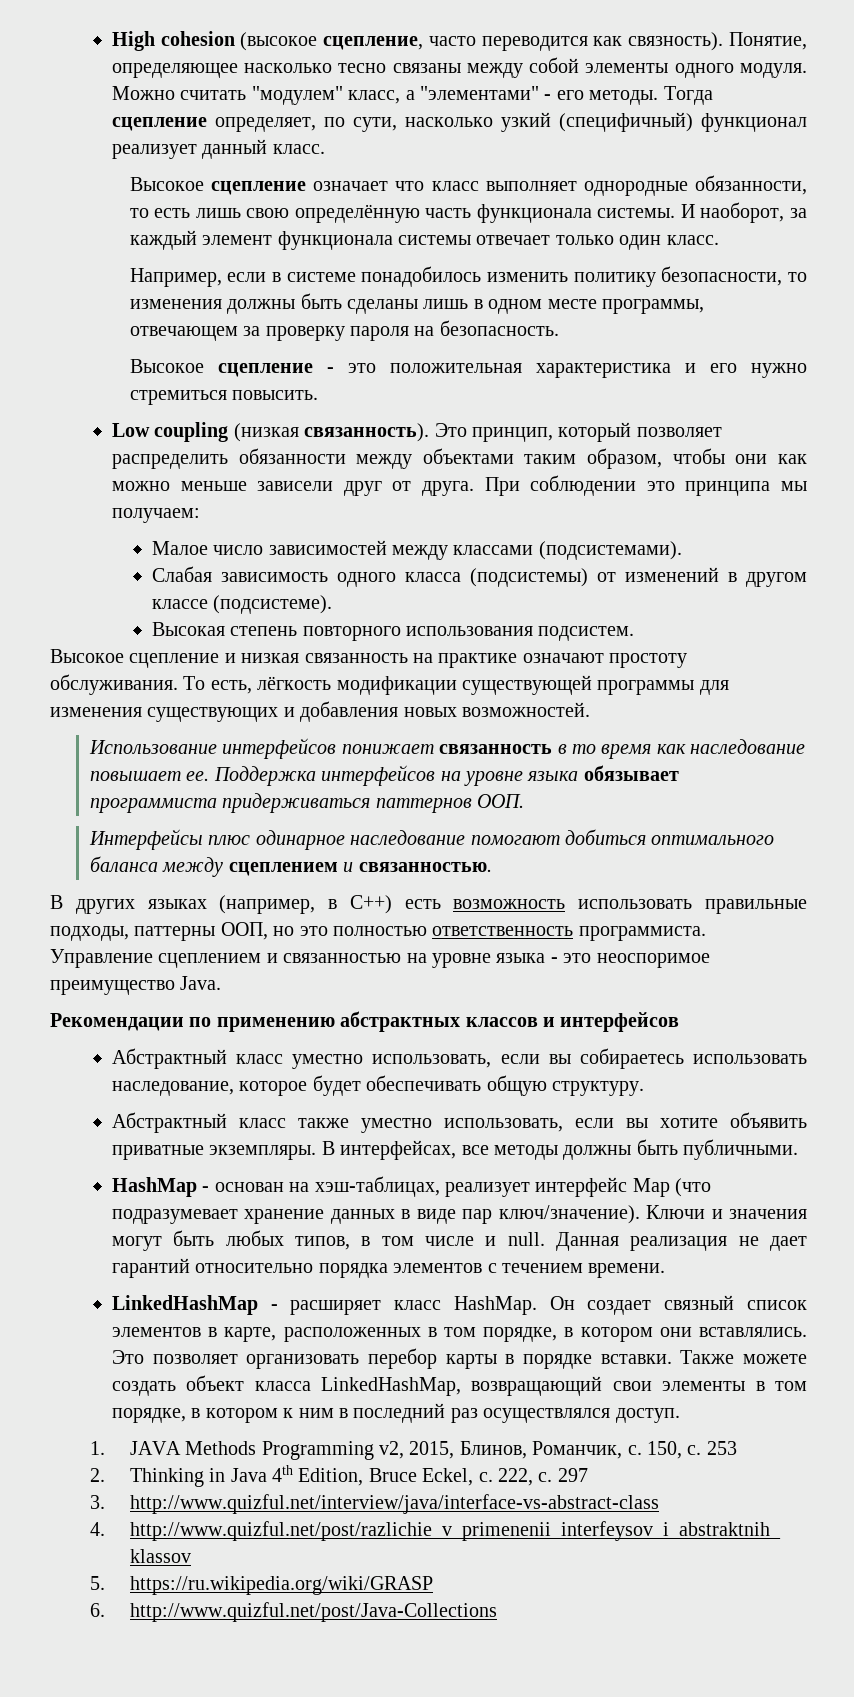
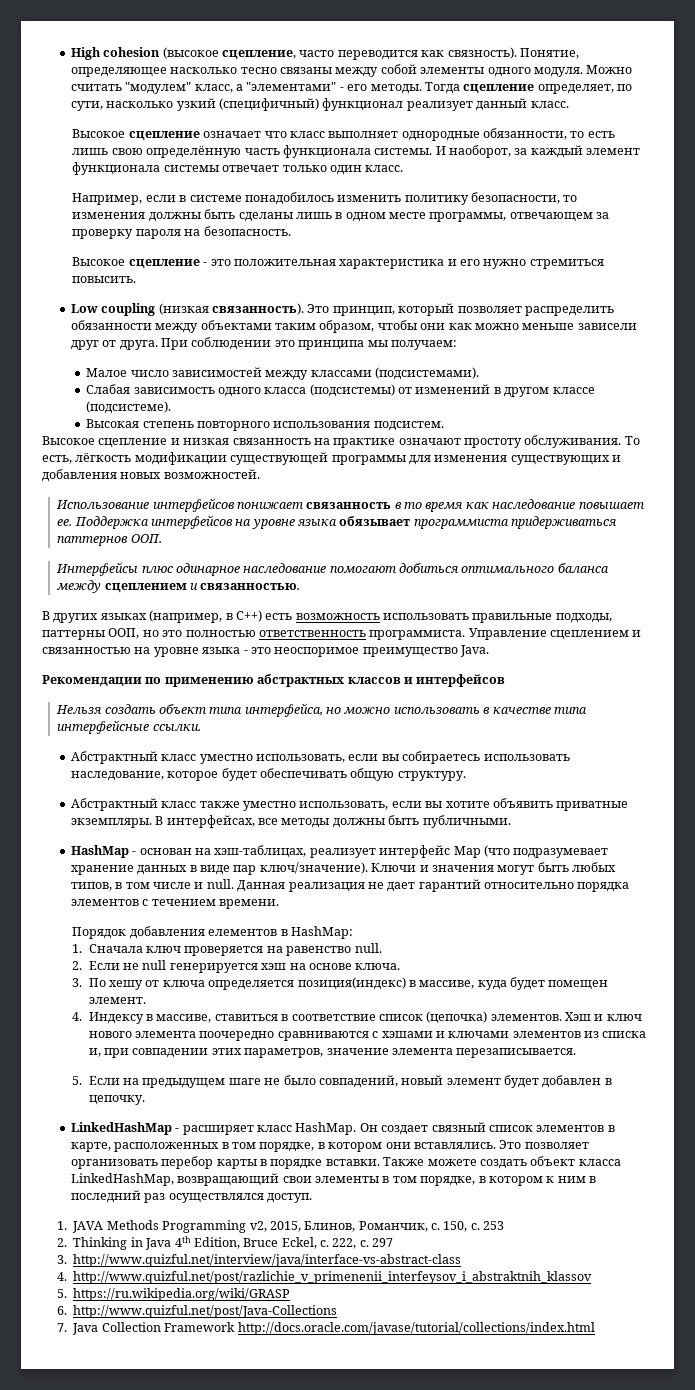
+ Нельзя создать объект типа интерфейса, но можно использовать в качестве типа интерфейсные ссылки.
+ Порядок добавления елементов в HashMap:
+ 1. Сначала ключ проверяется на равенство null.
+ 2. Если не null генерируется хэш на основе ключа.
+ 3. По хешу от ключа определяется позиция(индекс) в массиве, куда будет помещен элемент.
+ 4. Индексу в массиве, ставиться в соответствие список (цепочка) элементов. Хэш и ключ нового элемента поочередно сравниваются с хэшами и ключами элементов из списка и, при совпадении этих параметров, значение элемента перезаписывается.
+ 5. Если на предыдущем шаге не было совпадений, новый элемент будет добавлен в цепочку.
+ 7. Java Collection Framework http://docs.oracle.com/javase/tutorial/collections/index.html

